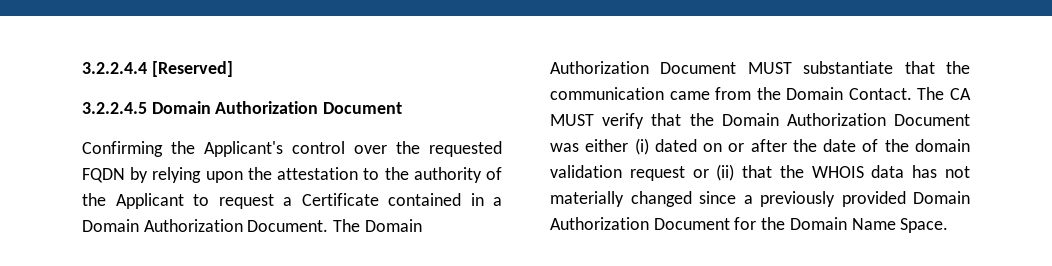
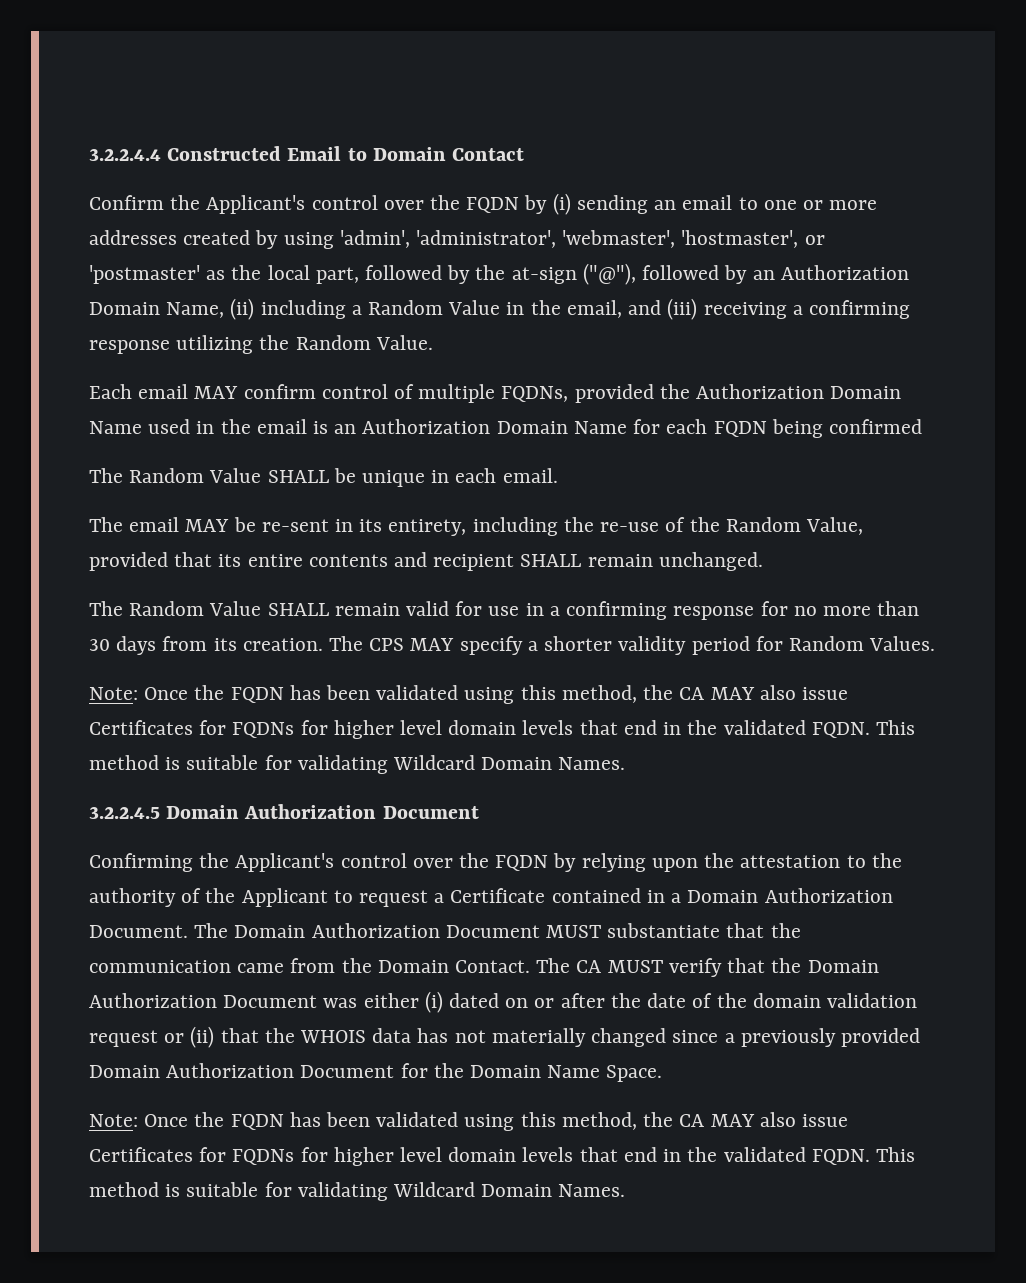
- 3.2.2.4.4 [Reserved]
+ 3.2.2.4.4 Constructed Email to Domain Contact
+ Confirm the Applicant's control over the FQDN by (i) sending an email to one or more addresses created by using 'admin', 'administrator', 'webmaster', 'hostmaster', or 'postmaster' as the local part, followed by the at-sign ("@"), followed by an Authorization Domain Name, (ii) including a Random Value in the email, and (iii) receiving a confirming response utilizing the Random Value.
+ Each email MAY confirm control of multiple FQDNs, provided the Authorization Domain Name used in the email is an Authorization Domain Name for each FQDN being confirmed
+ The Random Value SHALL be unique in each email.
+ The email MAY be re-sent in its entirety, including the re-use of the Random Value, provided that its entire contents and recipient SHALL remain unchanged.
+ The Random Value SHALL remain valid for use in a confirming response for no more than 30 days from its creation. The CPS MAY specify a shorter validity period for Random Values.
+ Note: Once the FQDN has been validated using this method, the CA MAY also issue Certificates for FQDNs for higher level domain levels that end in the validated FQDN. This method is suitable for validating Wildcard Domain Names.
- Confirming the Applicant's control over the requested FQDN by relying upon the attestation to the authority of the Applicant to request a Certificate contained in a Domain Authorization Document.
+ Confirming the Applicant's control over the FQDN by relying upon the attestation to the authority of the Applicant to request a Certificate contained in a Domain Authorization Document.
  The CA MUST verify that the Domain Authorization Document was either (i) dated on or after the date of the domain validation request or (ii) that the WHOIS data has not materially changed since a previously provided Domain Authorization Document for the Domain Name Space.
+ Note: Once the FQDN has been validated using this method, the CA MAY also issue Certificates for FQDNs for higher level domain levels that end in the validated FQDN. This method is suitable for validating Wildcard Domain Names.

